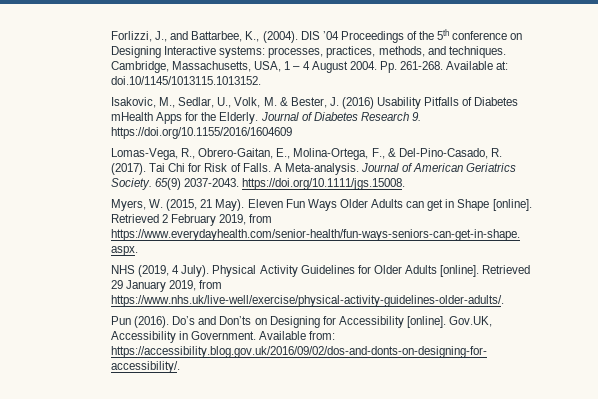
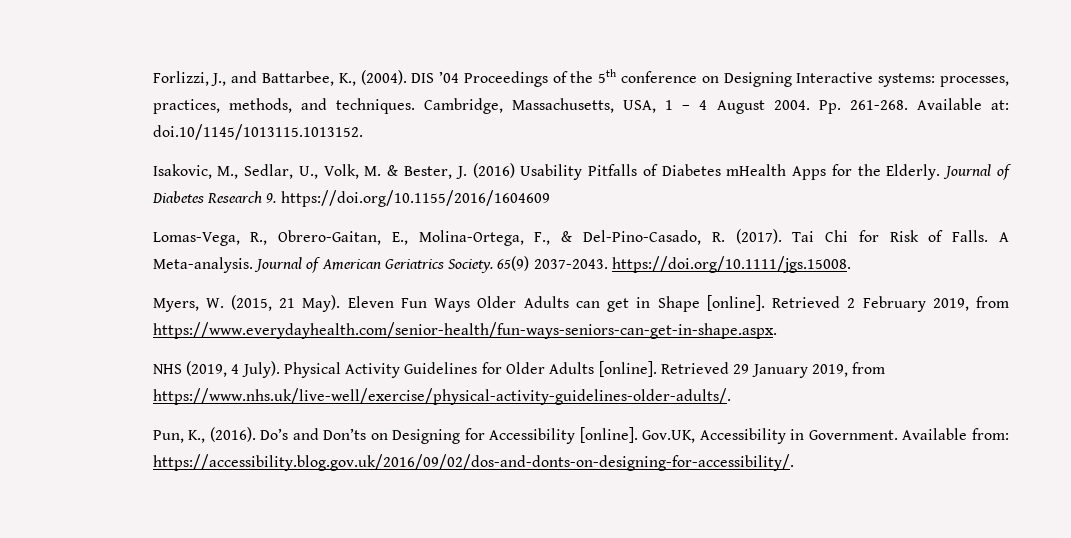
- Pun (2016).
+ Pun, K., (2016).

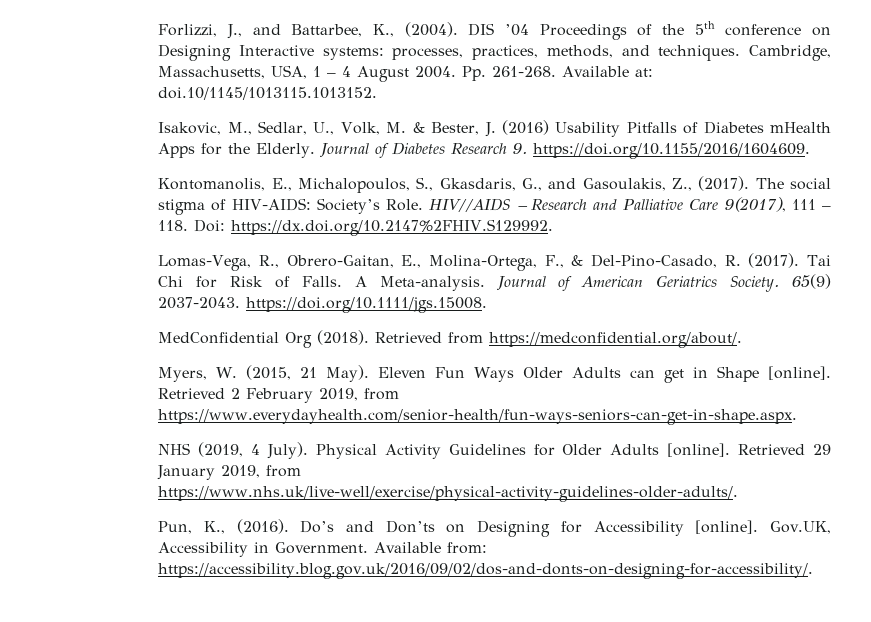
- Journal of Diabetes Research 9. https://doi.org/10.1155/2016/1604609
+ Journal of Diabetes Research 9. https://doi.org/10.1155/2016/1604609.
+ Kontomanolis, E., Michalopoulos, S., Gkasdaris, G., and Gasoulakis, Z., (2017). The social stigma of HIV-AIDS: Society’s Role. HIV//AIDS – Research and Palliative Care 9(2017), 111 – 118. Doi: https://dx.doi.org/10.2147%2FHIV.S129992.
+ MedConfidential Org (2018). Retrieved from https://medconfidential.org/about/.

